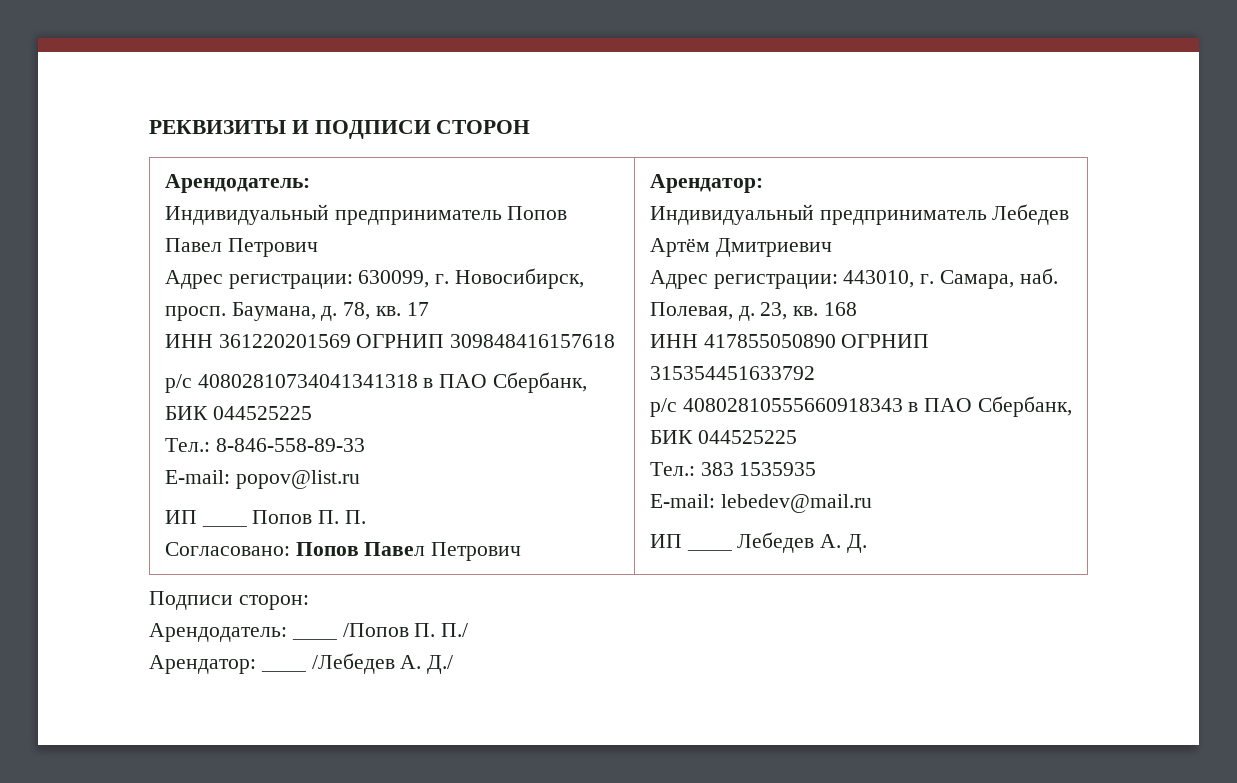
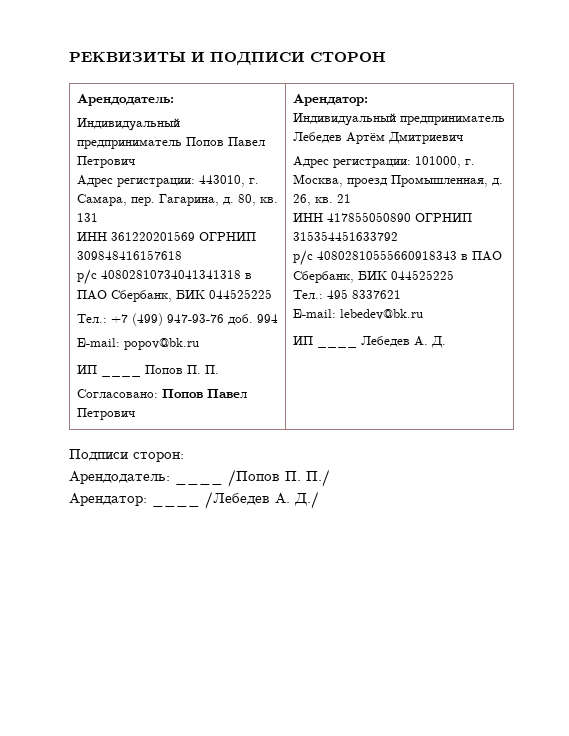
- Адрес регистрации: 630099, г. Новосибирск, просп. Баумана, д. 78, кв. 17
+ Адрес регистрации: 443010, г. Самара, пер. Гагарина, д. 80, кв. 131
- Тел.: 8-846-558-89-33
- E-mail: popov@list.ru
+ Тел.: +7 (499) 947-93-76 доб. 994
+ E-mail: popov@bk.ru
- Адрес регистрации: 443010, г. Самара, наб. Полевая, д. 23, кв. 168
+ Адрес регистрации: 101000, г. Москва, проезд Промышленная, д. 26, кв. 21
- Тел.: 383 1535935
- E-mail: lebedev@mail.ru
+ Тел.: 495 8337621
+ E-mail: lebedev@bk.ru

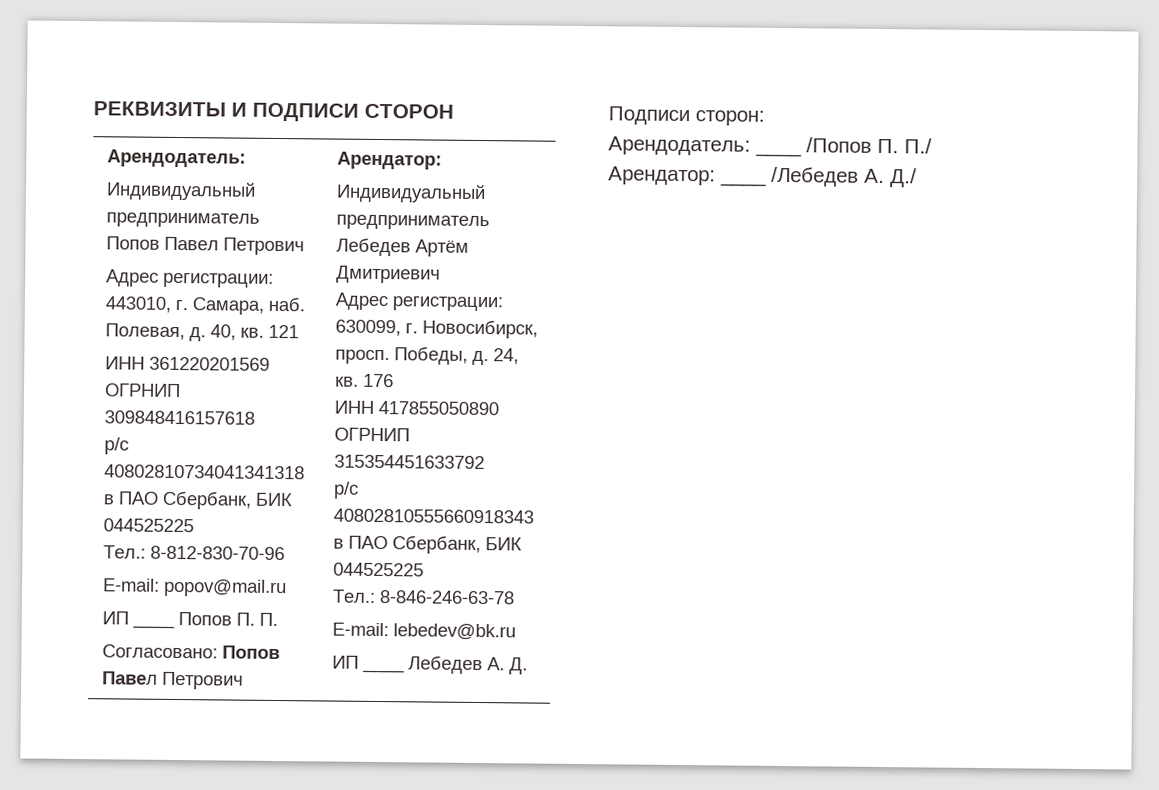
- Адрес регистрации: 443010, г. Самара, пер. Гагарина, д. 80, кв. 131
+ Адрес регистрации: 443010, г. Самара, наб. Полевая, д. 40, кв. 121
- Тел.: +7 (499) 947-93-76 доб. 994
- E-mail: popov@bk.ru
+ Тел.: 8-812-830-70-96
+ E-mail: popov@mail.ru
- Адрес регистрации: 101000, г. Москва, проезд Промышленная, д. 26, кв. 21
+ Адрес регистрации: 630099, г. Новосибирск, просп. Победы, д. 24, кв. 176
- Тел.: 495 8337621
+ Тел.: 8-846-246-63-78

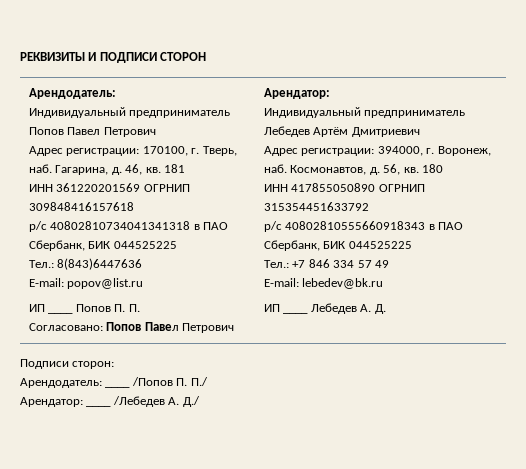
- Адрес регистрации: 443010, г. Самара, наб. Полевая, д. 40, кв. 121
+ Адрес регистрации: 170100, г. Тверь, наб. Гагарина, д. 46, кв. 181
- Тел.: 8-812-830-70-96
- E-mail: popov@mail.ru
+ Тел.: 8(843)6447636
+ E-mail: popov@list.ru
- Адрес регистрации: 630099, г. Новосибирск, просп. Победы, д. 24, кв. 176
+ Адрес регистрации: 394000, г. Воронеж, наб. Космонавтов, д. 56, кв. 180
- Тел.: 8-846-246-63-78
+ Тел.: +7 846 334 57 49

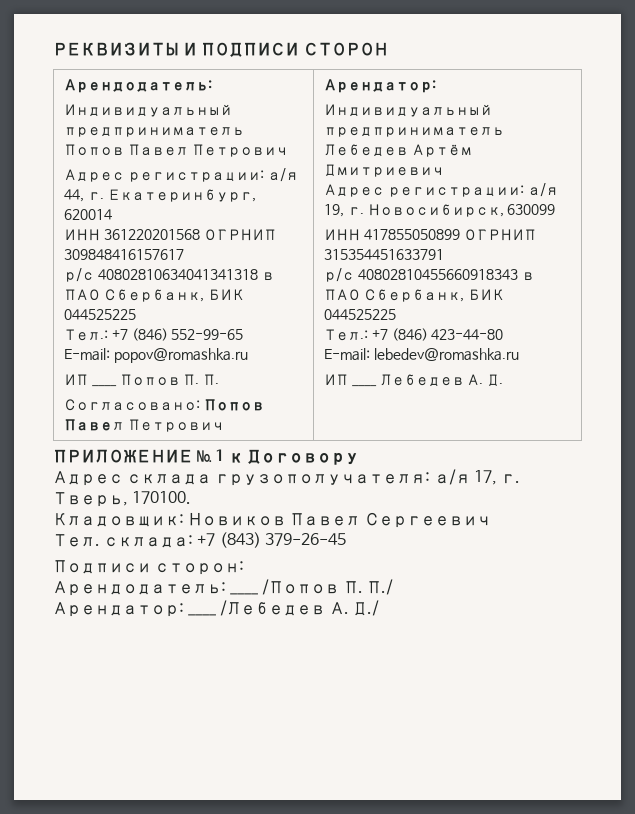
- Адрес регистрации: 170100, г. Тверь, наб. Гагарина, д. 46, кв. 181
- ИНН 361220201569 ОГРНИП 309848416157618
- р/с 40802810734041341318 в ПАО Сбербанк, БИК 044525225
- Тел.: 8(843)6447636
- E-mail: popov@list.ru
+ Адрес регистрации: а/я 44, г. Екатеринбург, 620014
+ ИНН 361220201568 ОГРНИП 309848416157617
+ р/с 40802810634041341318 в ПАО Сбербанк, БИК 044525225
+ Тел.: +7 (846) 552-99-65
+ E-mail: popov@romashka.ru
- Адрес регистрации: 394000, г. Воронеж, наб. Космонавтов, д. 56, кв. 180
- ИНН 417855050890 ОГРНИП 315354451633792
- р/с 40802810555660918343 в ПАО Сбербанк, БИК 044525225
- Тел.: +7 846 334 57 49
- E-mail: lebedev@bk.ru
+ Адрес регистрации: а/я 19, г. Новосибирск, 630099
+ ИНН 417855050899 ОГРНИП 315354451633791
+ р/с 40802810455660918343 в ПАО Сбербанк, БИК 044525225
+ Тел.: +7 (846) 423-44-80
+ E-mail: lebedev@romashka.ru
+ ПРИЛОЖЕНИЕ № 1 к Договору
+ Адрес склада грузополучателя: а/я 17, г. Тверь, 170100.
+ Кладовщик: Новиков Павел Сергеевич
+ Тел. склада: +7 (843) 379-26-45

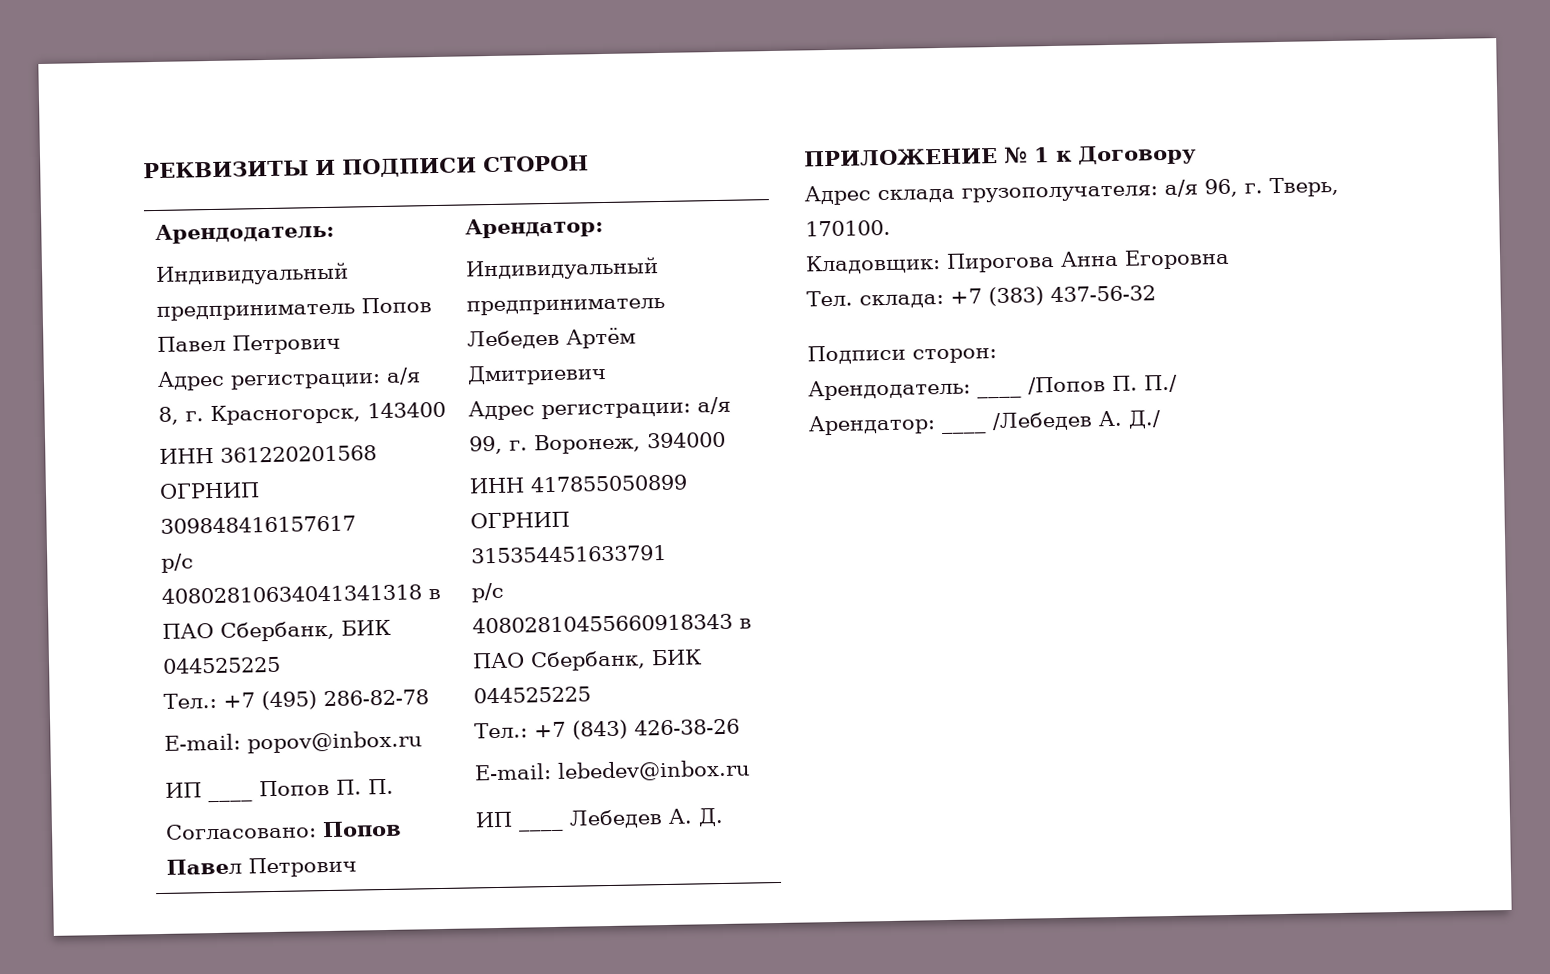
- Адрес регистрации: а/я 44, г. Екатеринбург, 620014
+ Адрес регистрации: а/я 8, г. Красногорск, 143400
- Тел.: +7 (846) 552-99-65
- E-mail: popov@romashka.ru
+ Тел.: +7 (495) 286-82-78
+ E-mail: popov@inbox.ru
- Адрес регистрации: а/я 19, г. Новосибирск, 630099
+ Адрес регистрации: а/я 99, г. Воронеж, 394000
- Тел.: +7 (846) 423-44-80
- E-mail: lebedev@romashka.ru
+ Тел.: +7 (843) 426-38-26
+ E-mail: lebedev@inbox.ru
- Адрес склада грузополучателя: а/я 17, г. Тверь, 170100.
+ Адрес склада грузополучателя: а/я 96, г. Тверь, 170100.
- Кладовщик: Новиков Павел Сергеевич
+ Кладовщик: Пирогова Анна Егоровна
- Тел. склада: +7 (843) 379-26-45
+ Тел. склада: +7 (383) 437-56-32

